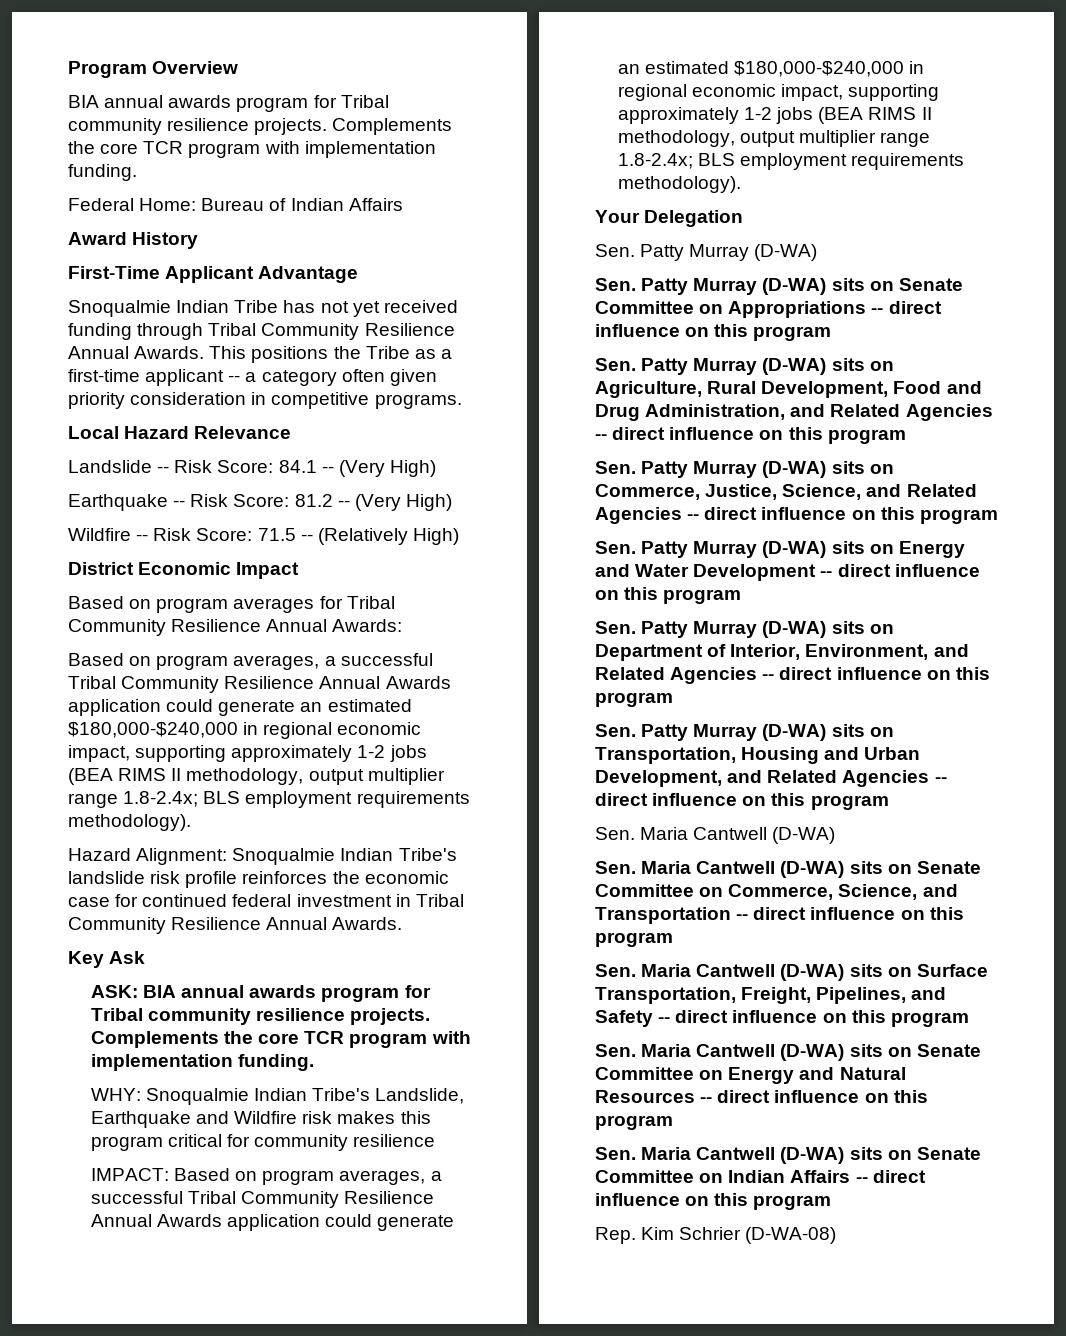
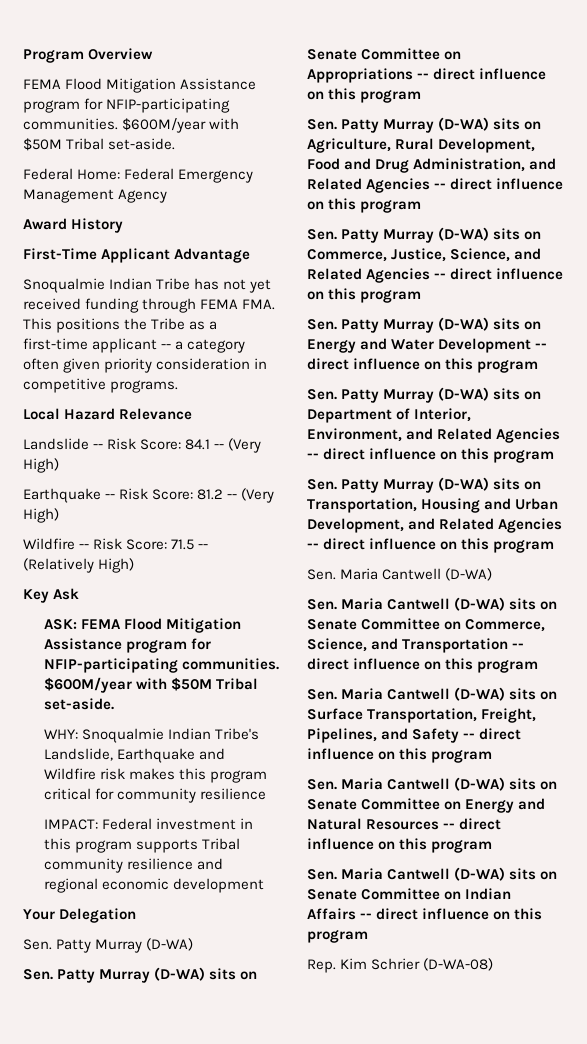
  Program Overview
- BIA annual awards program for Tribal community resilience projects. Complements the core TCR program with implementation funding.
- Federal Home: Bureau of Indian Affairs
+ FEMA Flood Mitigation Assistance program for NFIP-participating communities. $600M/year with $50M Tribal set-aside.
+ Federal Home: Federal Emergency Management Agency
- Snoqualmie Indian Tribe has not yet received funding through Tribal Community Resilience Annual Awards. This positions the Tribe as a first-time applicant -- a category often given priority consideration in competitive programs.
+ Snoqualmie Indian Tribe has not yet received funding through FEMA FMA. This positions the Tribe as a first-time applicant -- a category often given priority consideration in competitive programs.
- District Economic Impact
- Based on program averages for Tribal Community Resilience Annual Awards:
- Based on program averages, a successful Tribal Community Resilience Annual Awards application could generate an estimated $180,000-$240,000 in regional economic impact, supporting approximately 1-2 jobs (BEA RIMS II methodology, output multiplier range 1.8-2.4x; BLS employment requirements methodology).
- Hazard Alignment: Snoqualmie Indian Tribe's landslide risk profile reinforces the economic case for continued federal investment in Tribal Community Resilience Annual Awards.
  Key Ask
- ASK: BIA annual awards program for Tribal community resilience projects. Complements the core TCR program with implementation funding.
+ ASK: FEMA Flood Mitigation Assistance program for NFIP-participating communities. $600M/year with $50M Tribal set-aside.
- IMPACT: Based on program averages, a successful Tribal Community Resilience Annual Awards application could generate an estimated $180,000-$240,000 in regional economic impact, supporting approximately 1-2 jobs (BEA RIMS II methodology, output multiplier range 1.8-2.4x; BLS employment requirements methodology).
+ IMPACT: Federal investment in this program supports Tribal community resilience and regional economic development

